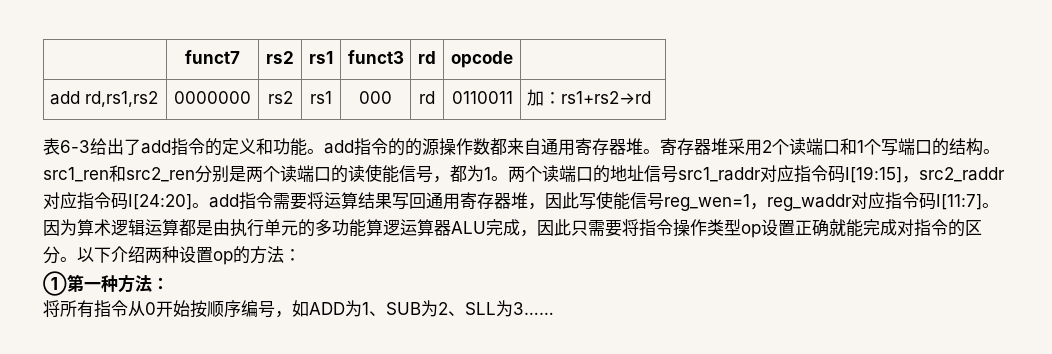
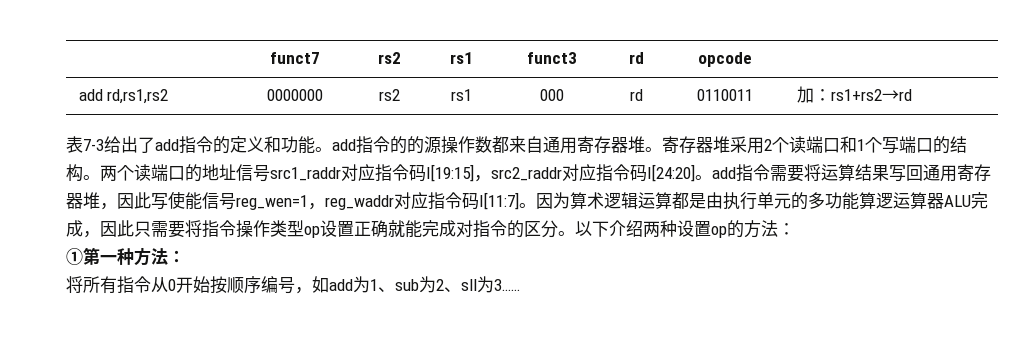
- 表6-3给出了add指令的定义和功能。add指令的的源操作数都来自通用寄存器堆。
+ 表7-3给出了add指令的定义和功能。add指令的的源操作数都来自通用寄存器堆。
- 寄存器堆采用2个读端口和1个写端口的结构。src1_ren和src2_ren分别是两个读端口的读使能信号，都为1。
+ 寄存器堆采用2个读端口和1个写端口的结构。
- 将所有指令从0开始按顺序编号，如ADD为1、SUB为2、SLL为3……
+ 将所有指令从0开始按顺序编号，如add为1、sub为2、sll为3……

